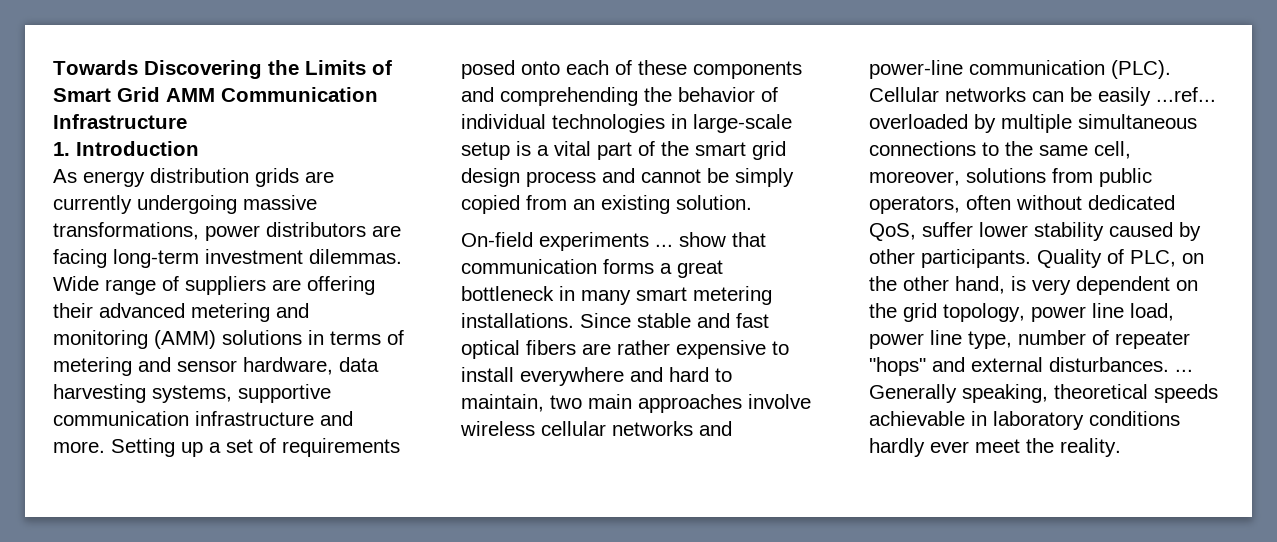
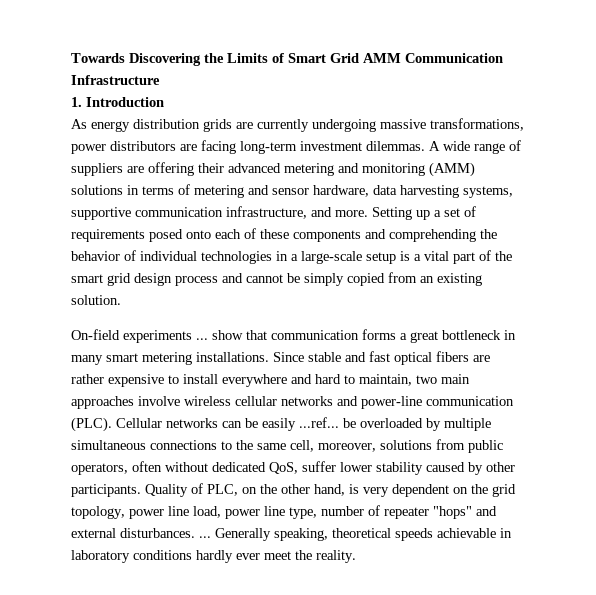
- Wide range of suppliers are offering their advanced metering and monitoring (AMM) solutions in terms of metering and sensor hardware, data harvesting systems, supportive communication infrastructure and more.
+ A wide range of suppliers are offering their advanced metering and monitoring (AMM) solutions in terms of metering and sensor hardware, data harvesting systems, supportive communication infrastructure, and more.
- Setting up a set of requirements posed onto each of these components and comprehending the behavior of individual technologies in large-scale setup is a vital part of the smart grid design process and cannot be simply copied from an existing solution.
+ Setting up a set of requirements posed onto each of these components and comprehending the behavior of individual technologies in a large-scale setup is a vital part of the smart grid design process and cannot be simply copied from an existing solution.
- Cellular networks can be easily ...ref... overloaded by multiple simultaneous connections to the same cell, moreover, solutions from public operators, often without dedicated QoS, suffer lower stability caused by other participants.
+ Cellular networks can be easily ...ref... be overloaded by multiple simultaneous connections to the same cell, moreover, solutions from public operators, often without dedicated QoS, suffer lower stability caused by other participants.

